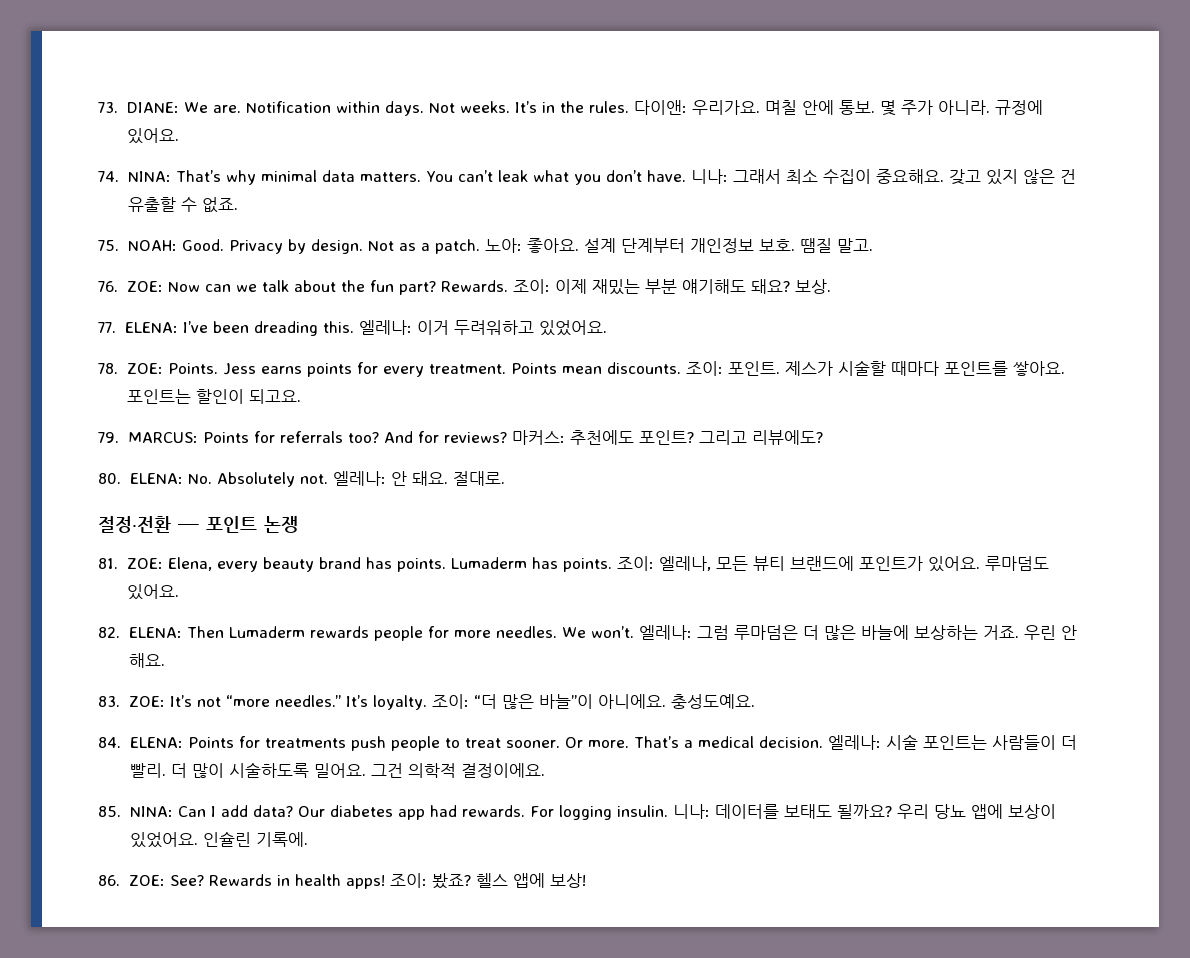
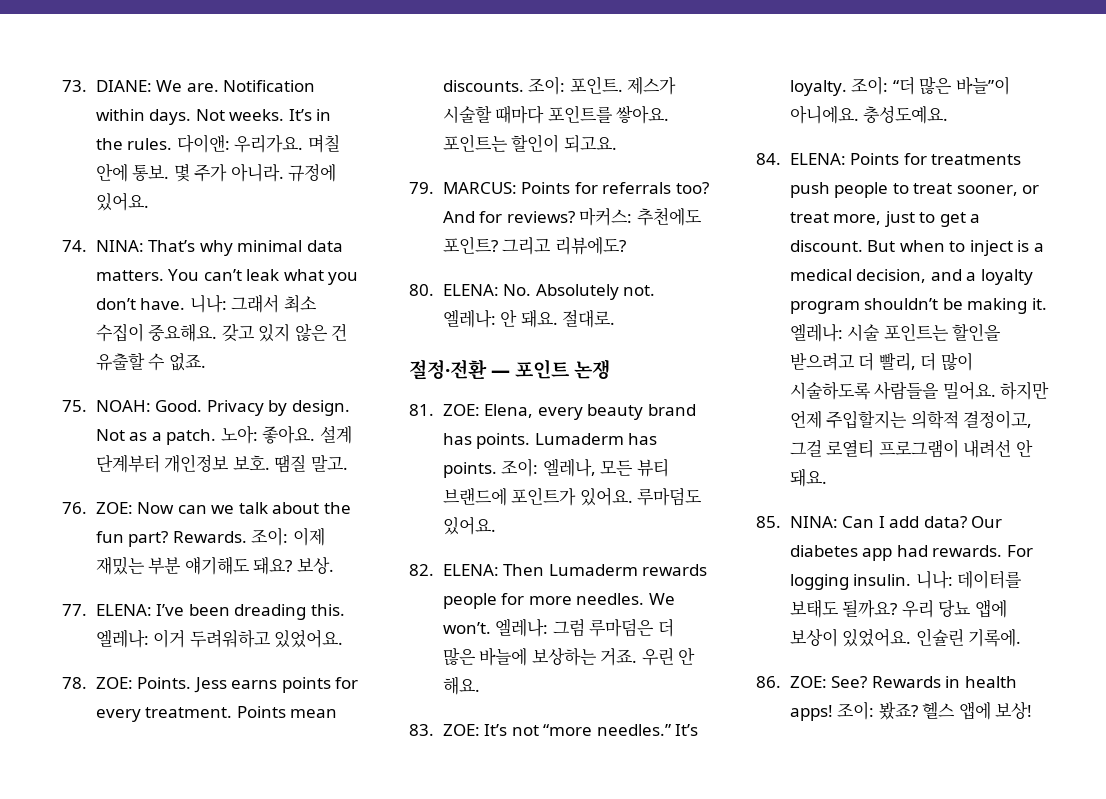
- 84. ELENA: Points for treatments push people to treat sooner. Or more. That’s a medical decision. 엘레나: 시술 포인트는 사람들이 더 빨리. 더 많이 시술하도록 밀어요. 그건 의학적 결정이에요.
+ 84. ELENA: Points for treatments push people to treat sooner, or treat more, just to get a discount. But when to inject is a medical decision, and a loyalty program shouldn’t be making it. 엘레나: 시술 포인트는 할인을 받으려고 더 빨리, 더 많이 시술하도록 사람들을 밀어요. 하지만 언제 주입할지는 의학적 결정이고, 그걸 로열티 프로그램이 내려선 안 돼요.

